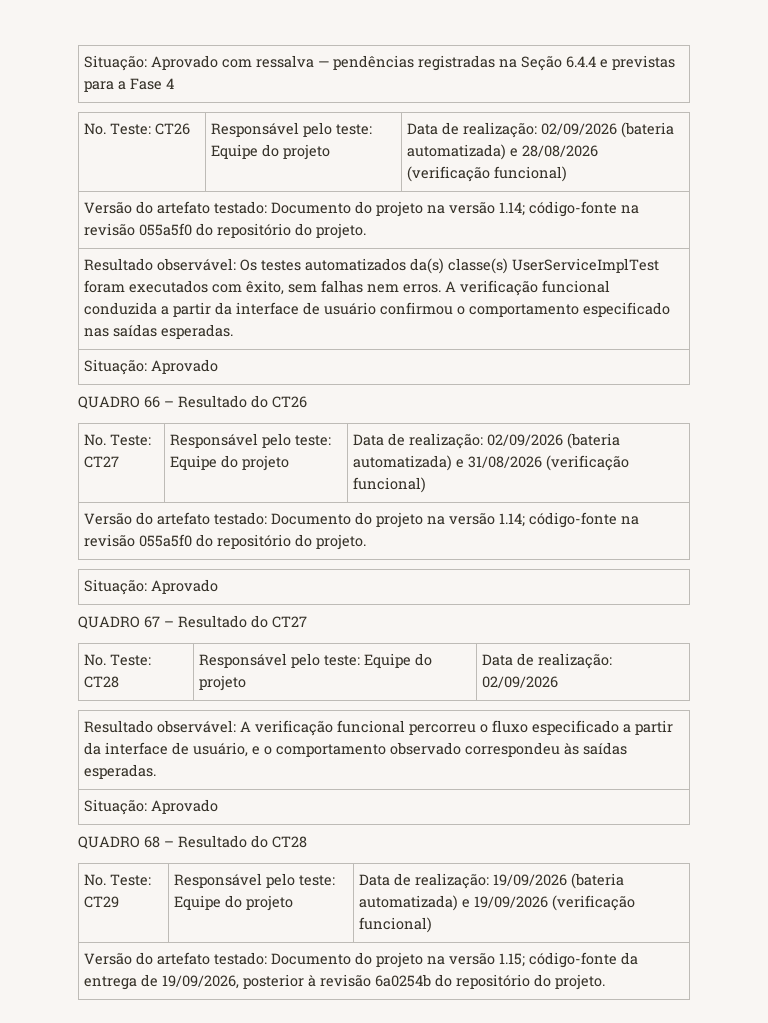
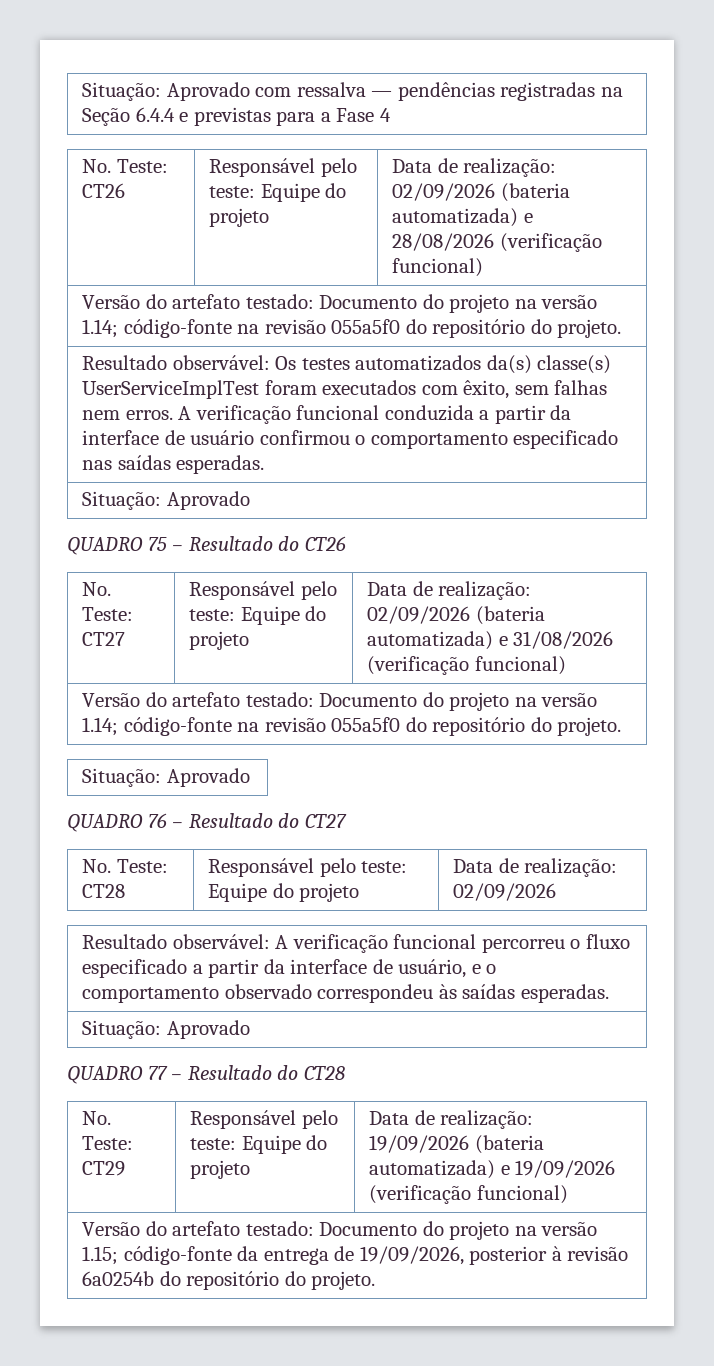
- QUADRO 66 – Resultado do CT26
+ QUADRO 75 – Resultado do CT26
- QUADRO 67 – Resultado do CT27
+ QUADRO 76 – Resultado do CT27
- QUADRO 68 – Resultado do CT28
+ QUADRO 77 – Resultado do CT28

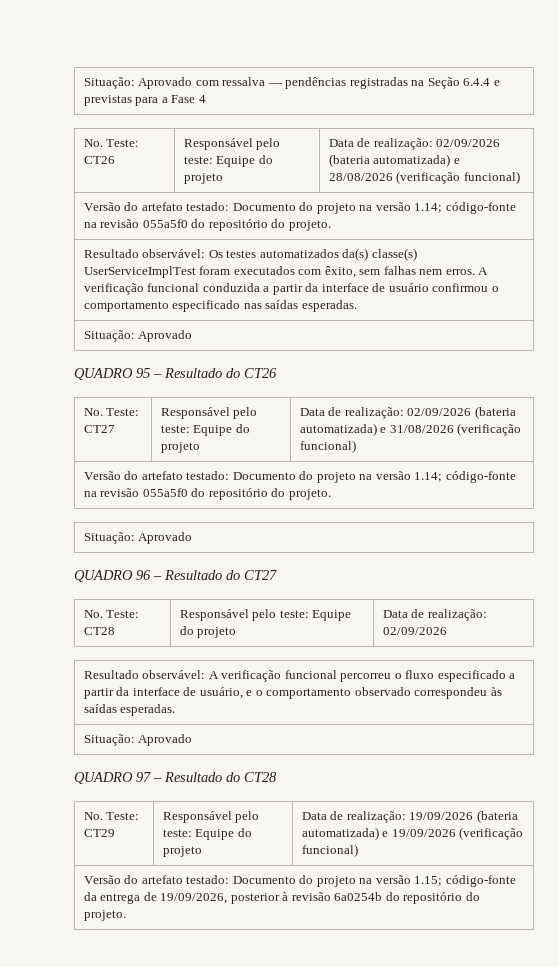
- QUADRO 75 – Resultado do CT26
+ QUADRO 95 – Resultado do CT26
- QUADRO 76 – Resultado do CT27
+ QUADRO 96 – Resultado do CT27
- QUADRO 77 – Resultado do CT28
+ QUADRO 97 – Resultado do CT28

